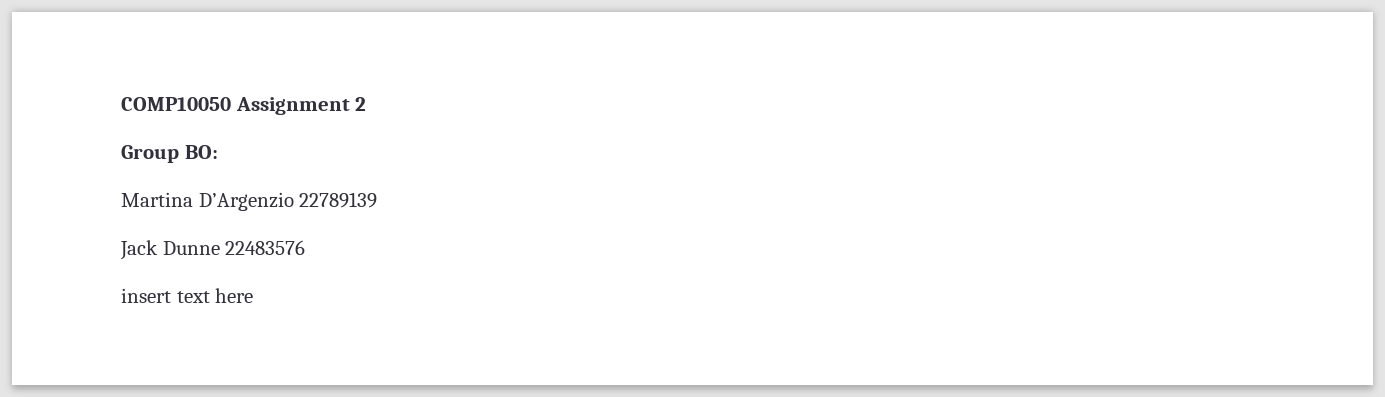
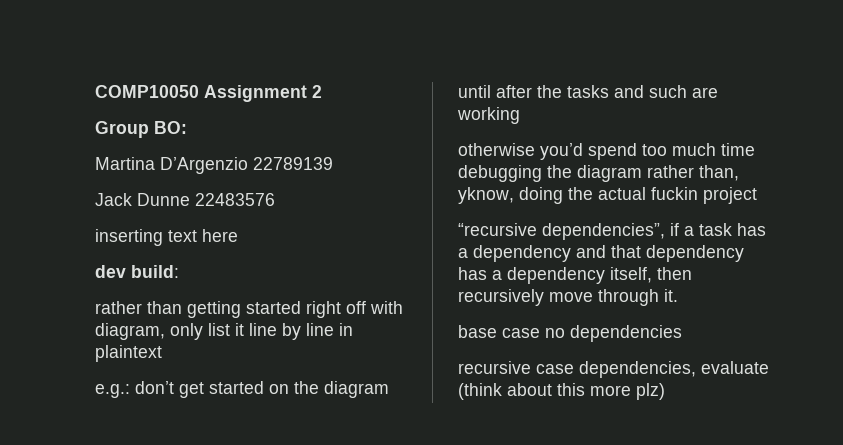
- insert text here
+ inserting text here
+ dev build:
+ rather than getting started right off with diagram, only list it line by line in plaintext
+ e.g.: don’t get started on the diagram until after the tasks and such are working
+ otherwise you’d spend too much time debugging the diagram rather than, yknow, doing the actual fuckin project
+ “recursive dependencies”, if a task has a dependency and that dependency has a dependency itself, then recursively move through it.
+ base case no dependencies
+ recursive case dependencies, evaluate (think about this more plz)

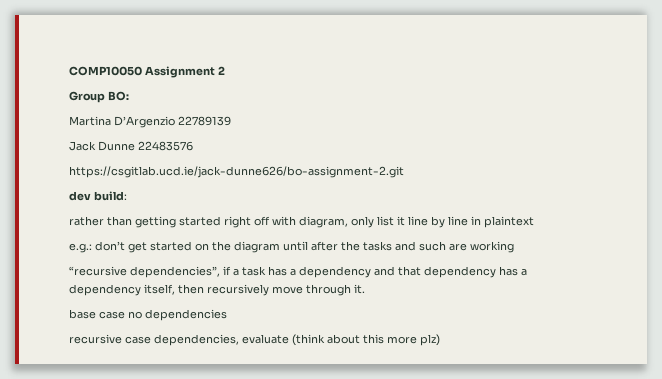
- inserting text here
+ https://csgitlab.ucd.ie/jack-dunne626/bo-assignment-2.git
- otherwise you’d spend too much time debugging the diagram rather than, yknow, doing the actual fuckin project

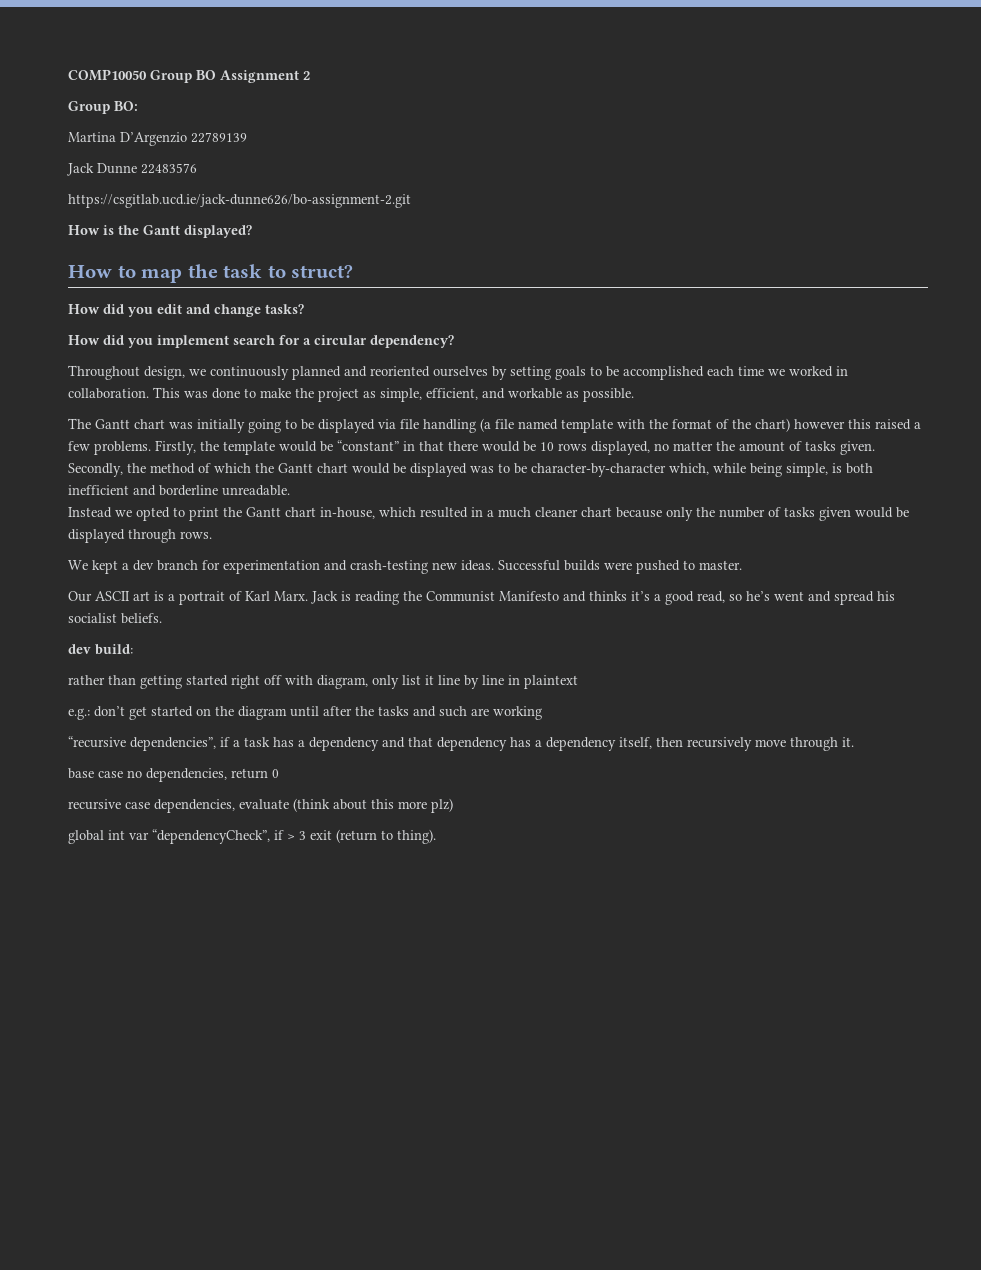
- COMP10050 Assignment 2
+ COMP10050 Group BO Assignment 2
+ How is the Gantt displayed?
+ How to map the task to struct?
+ How did you edit and change tasks?
+ How did you implement search for a circular dependency?
+ Throughout design, we continuously planned and reoriented ourselves by setting goals to be accomplished each time we worked in collaboration. This was done to make the project as simple, efficient, and workable as possible.
+ The Gantt chart was initially going to be displayed via file handling (a file named template with the format of the chart) however this raised a few problems. Firstly, the template would be “constant” in that there would be 10 rows displayed, no matter the amount of tasks given. Secondly, the method of which the Gantt chart would be displayed was to be character-by-character which, while being simple, is both inefficient and borderline unreadable.
+ Instead we opted to print the Gantt chart in-house, which resulted in a much cleaner chart because only the number of tasks given would be displayed through rows.
+ We kept a dev branch for experimentation and crash-testing new ideas. Successful builds were pushed to master.
+ Our ASCII art is a portrait of Karl Marx. Jack is reading the Communist Manifesto and thinks it’s a good read, so he’s went and spread his socialist beliefs.
- base case no dependencies
+ base case no dependencies, return 0
+ global int var “dependencyCheck”, if > 3 exit (return to thing).

